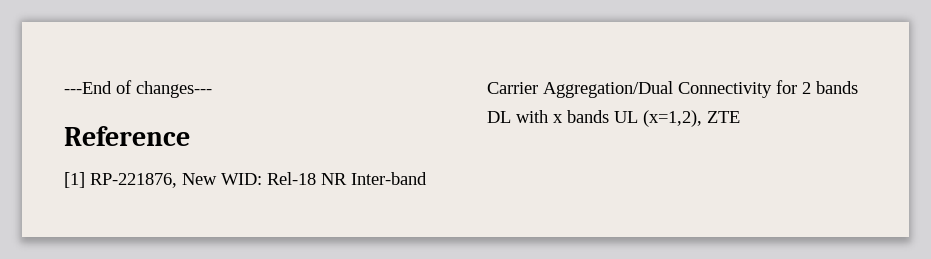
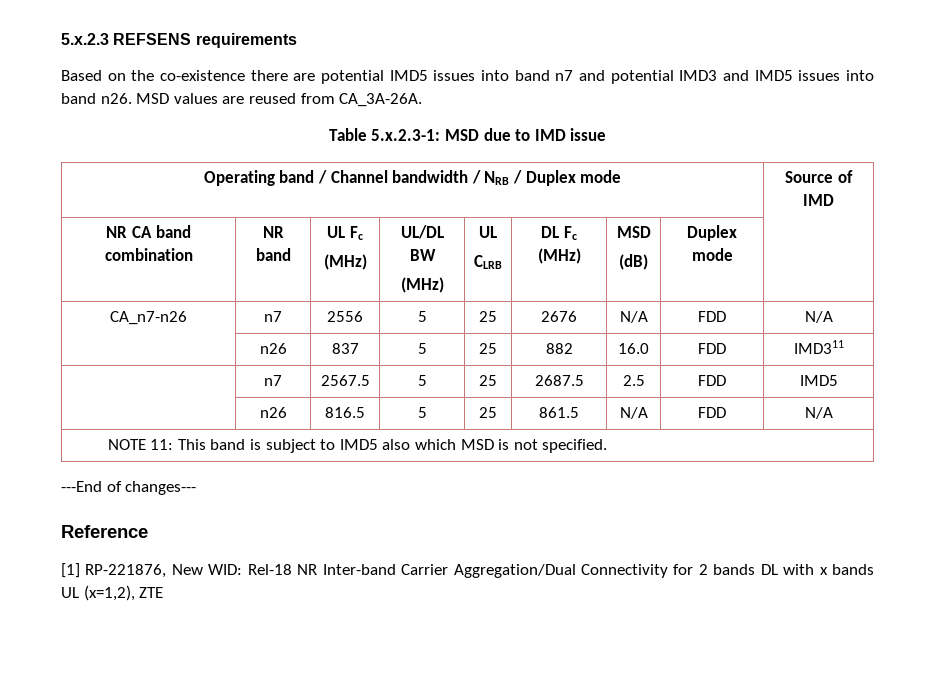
+ 5.x.2.3 REFSENS requirements
+ Based on the co-existence there are potential IMD5 issues into band n7 and potential IMD3 and IMD5 issues into band n26. MSD values are reused from CA_3A-26A.
+ Table 5.x.2.3-1: MSD due to IMD issue
+ Operating band / Channel bandwidth / NRB / Duplex mode | Source of IMD
+ NR CA band combination | NR band | UL Fc
+ (MHz) | UL/DL BW
+ (MHz) | UL
+ CLRB | DL Fc (MHz) | MSD
+ (dB) | Duplex mode |
+ CA_n7-n26 | n7 | 2556 | 5 | 25 | 2676 | N/A | FDD | N/A
+ | n26 | 837 | 5 | 25 | 882 | 16.0 | FDD | IMD311
+ | n7 | 2567.5 | 5 | 25 | 2687.5 | 2.5 | FDD | IMD5
+ | n26 | 816.5 | 5 | 25 | 861.5 | N/A | FDD | N/A
+ NOTE 11: This band is subject to IMD5 also which MSD is not specified.

